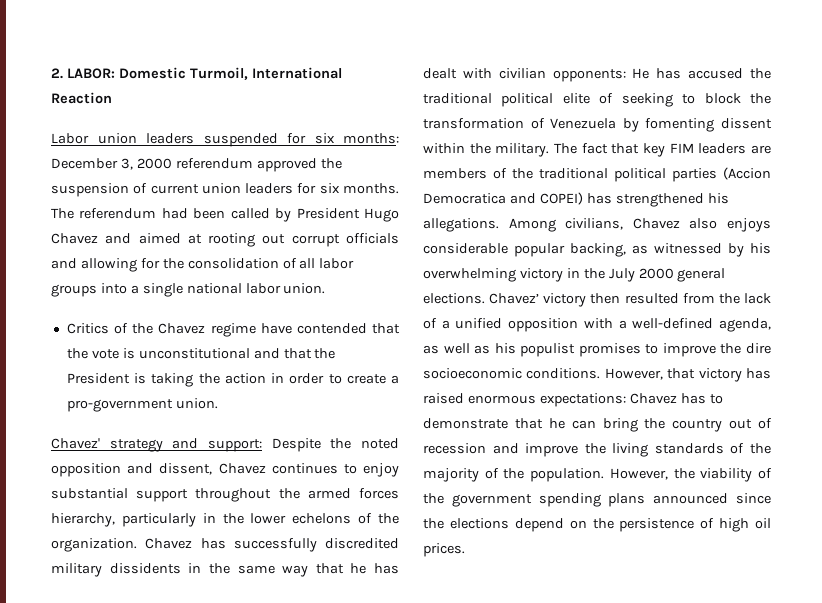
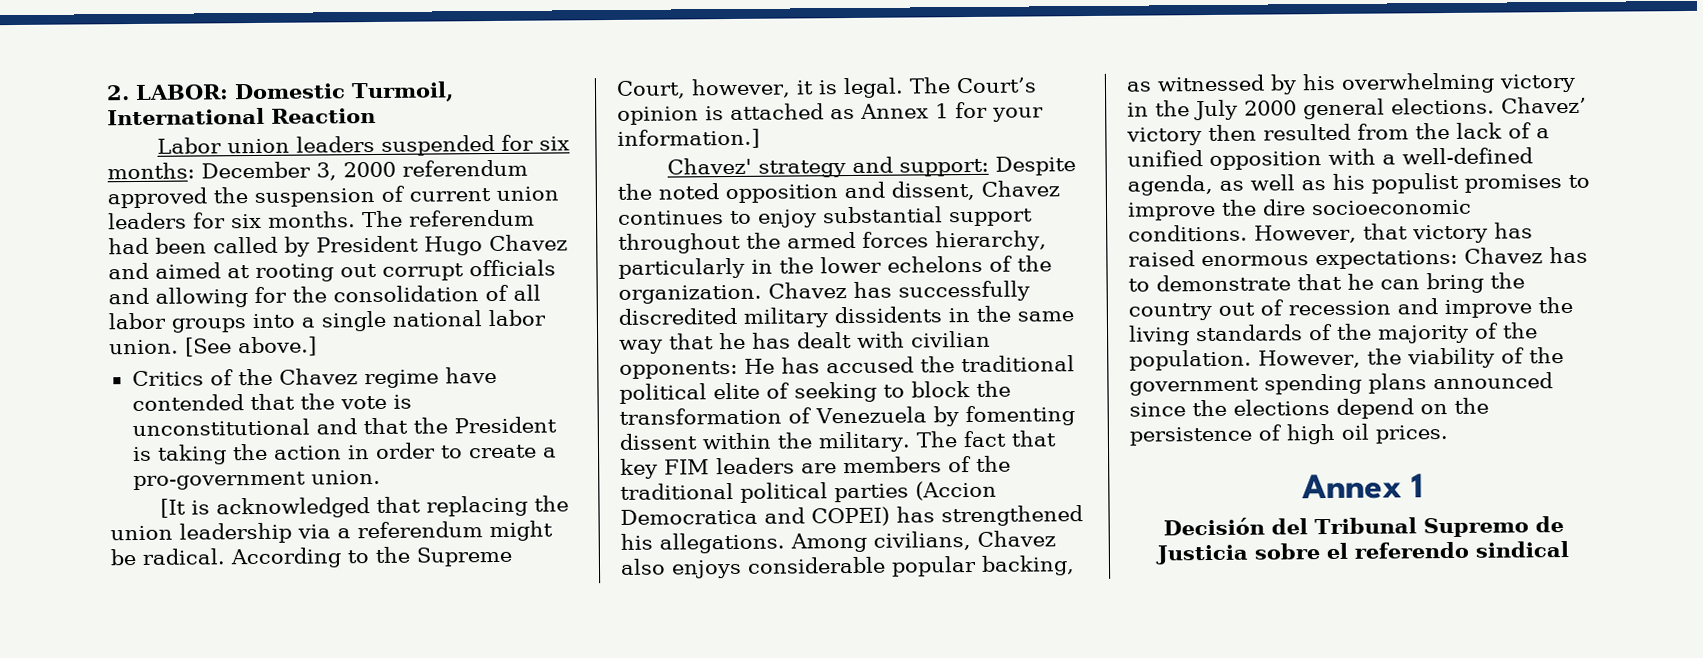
+ [See above.]
+ [It is acknowledged that replacing the union leadership via a referendum might be radical. According to the Supreme Court, however, it is legal. The Court’s opinion is attached as Annex 1 for your information.]
  However, the viability of the government spending plans announced since the elections depend on the persistence of high oil prices.
+ Annex 1
+ Decisión del Tribunal Supremo de Justicia sobre el referendo sindical

